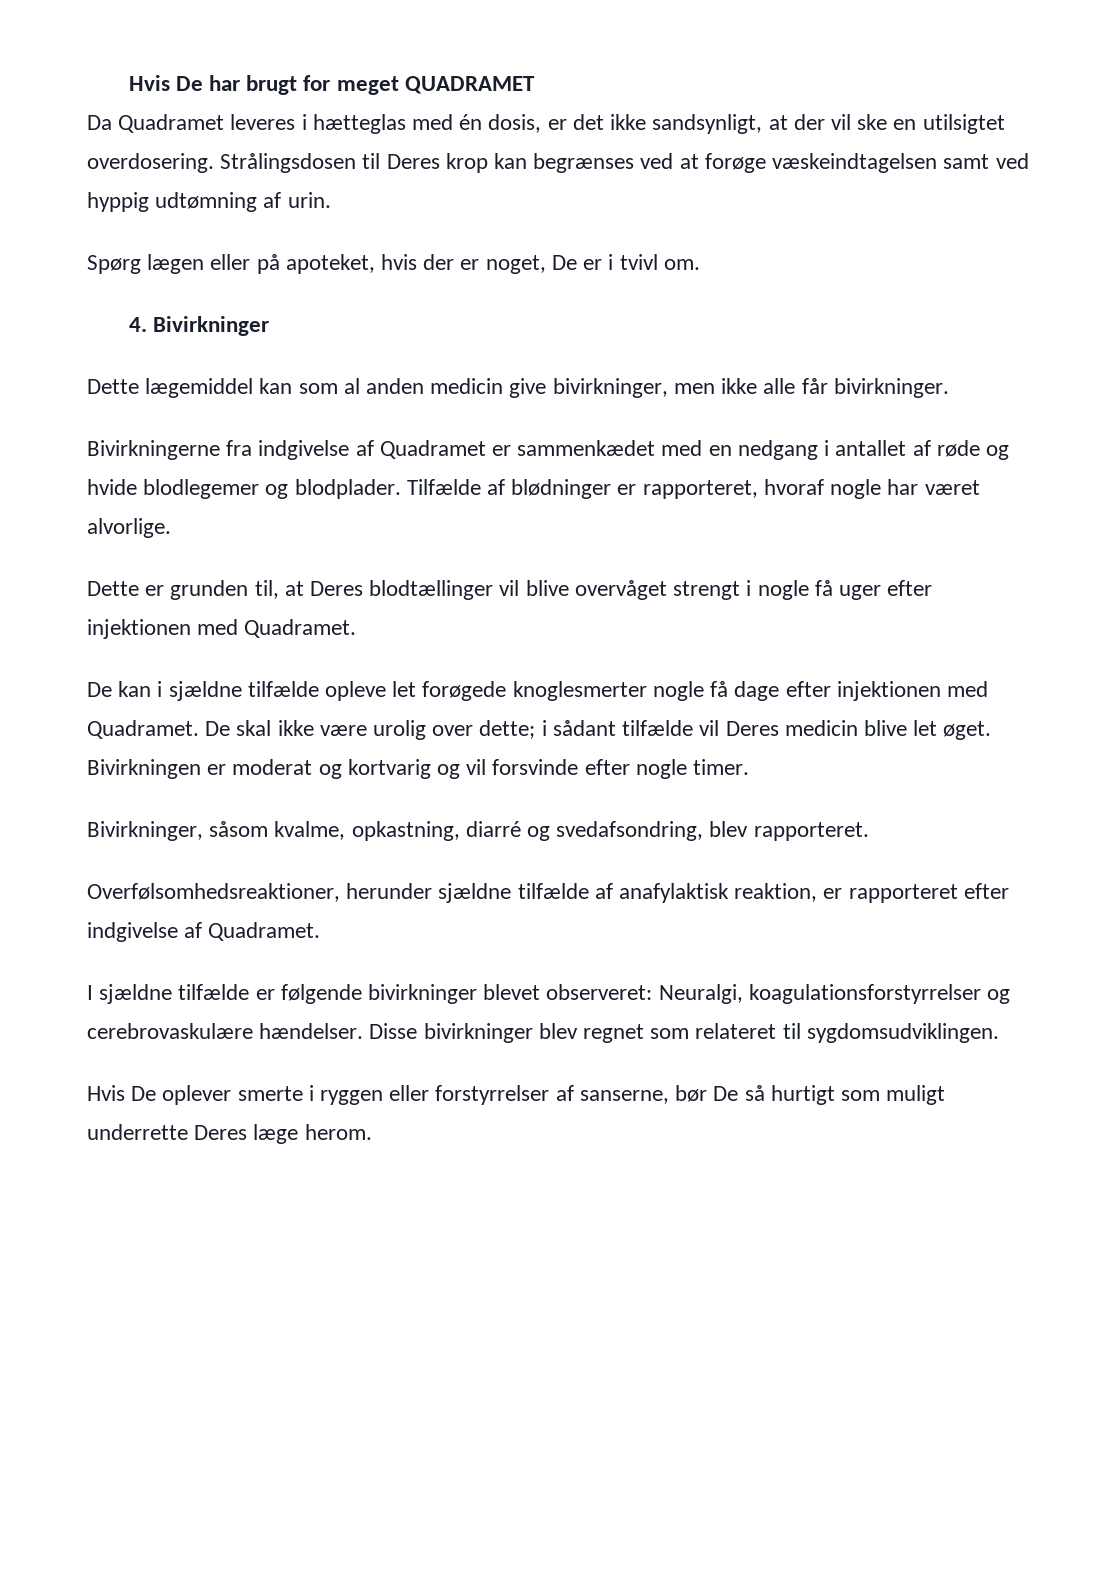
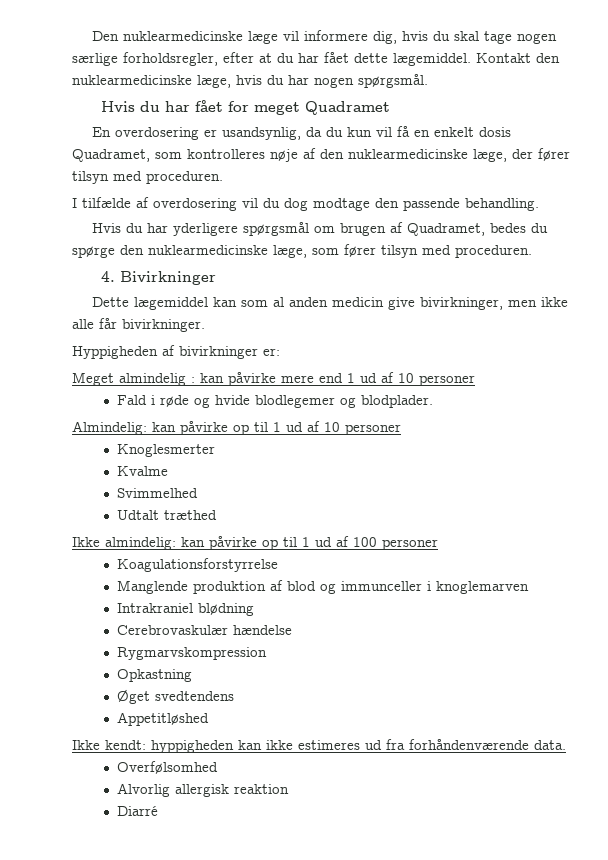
- Hvis De har brugt for meget QUADRAMET
- Da Quadramet leveres i hætteglas med én dosis, er det ikke sandsynligt, at der vil ske en utilsigtet overdosering. Strålingsdosen til Deres krop kan begrænses ved at forøge væskeindtagelsen samt ved hyppig udtømning af urin.
- Spørg lægen eller på apoteket, hvis der er noget, De er i tvivl om.
+ Den nuklearmedicinske læge vil informere dig, hvis du skal tage nogen særlige forholdsregler, efter at du har fået dette lægemiddel. Kontakt den nuklearmedicinske læge, hvis du har nogen spørgsmål.
+ Hvis du har fået for meget Quadramet
+ En overdosering er usandsynlig, da du kun vil få en enkelt dosis Quadramet, som kontrolleres nøje af den nuklearmedicinske læge, der fører tilsyn med proceduren.
+ I tilfælde af overdosering vil du dog modtage den passende behandling.
+ Hvis du har yderligere spørgsmål om brugen af Quadramet, bedes du spørge den nuklearmedicinske læge, som fører tilsyn med proceduren.
- Bivirkningerne fra indgivelse af Quadramet er sammenkædet med en nedgang i antallet af røde og hvide blodlegemer og blodplader. Tilfælde af blødninger er rapporteret, hvoraf nogle har været alvorlige.
- Dette er grunden til, at Deres blodtællinger vil blive overvåget strengt i nogle få uger efter injektionen med Quadramet.
- De kan i sjældne tilfælde opleve let forøgede knoglesmerter nogle få dage efter injektionen med Quadramet. De skal ikke være urolig over dette; i sådant tilfælde vil Deres medicin blive let øget. Bivirkningen er moderat og kortvarig og vil forsvinde efter nogle timer.
- Bivirkninger, såsom kvalme, opkastning, diarré og svedafsondring, blev rapporteret.
- Overfølsomhedsreaktioner, herunder sjældne tilfælde af anafylaktisk reaktion, er rapporteret efter indgivelse af Quadramet.
- I sjældne tilfælde er følgende bivirkninger blevet observeret: Neuralgi, koagulationsforstyrrelser og cerebrovaskulære hændelser. Disse bivirkninger blev regnet som relateret til sygdomsudviklingen.
- Hvis De oplever smerte i ryggen eller forstyrrelser af sanserne, bør De så hurtigt som muligt underrette Deres læge herom.
+ Hyppigheden af bivirkninger er:
+ Meget almindelig : kan påvirke mere end 1 ud af 10 personer
+ Fald i røde og hvide blodlegemer og blodplader.
+ Almindelig: kan påvirke op til 1 ud af 10 personer
+ Knoglesmerter
+ Kvalme
+ Svimmelhed
+ Udtalt træthed
+ Ikke almindelig: kan påvirke op til 1 ud af 100 personer
+ Koagulationsforstyrrelse
+ Manglende produktion af blod og immunceller i knoglemarven
+ Intrakraniel blødning
+ Cerebrovaskulær hændelse
+ Rygmarvskompression
+ Opkastning
+ Øget svedtendens
+ Appetitløshed
+ Ikke kendt: hyppigheden kan ikke estimeres ud fra forhåndenværende data.
+ Overfølsomhed
+ Alvorlig allergisk reaktion
+ Diarré

